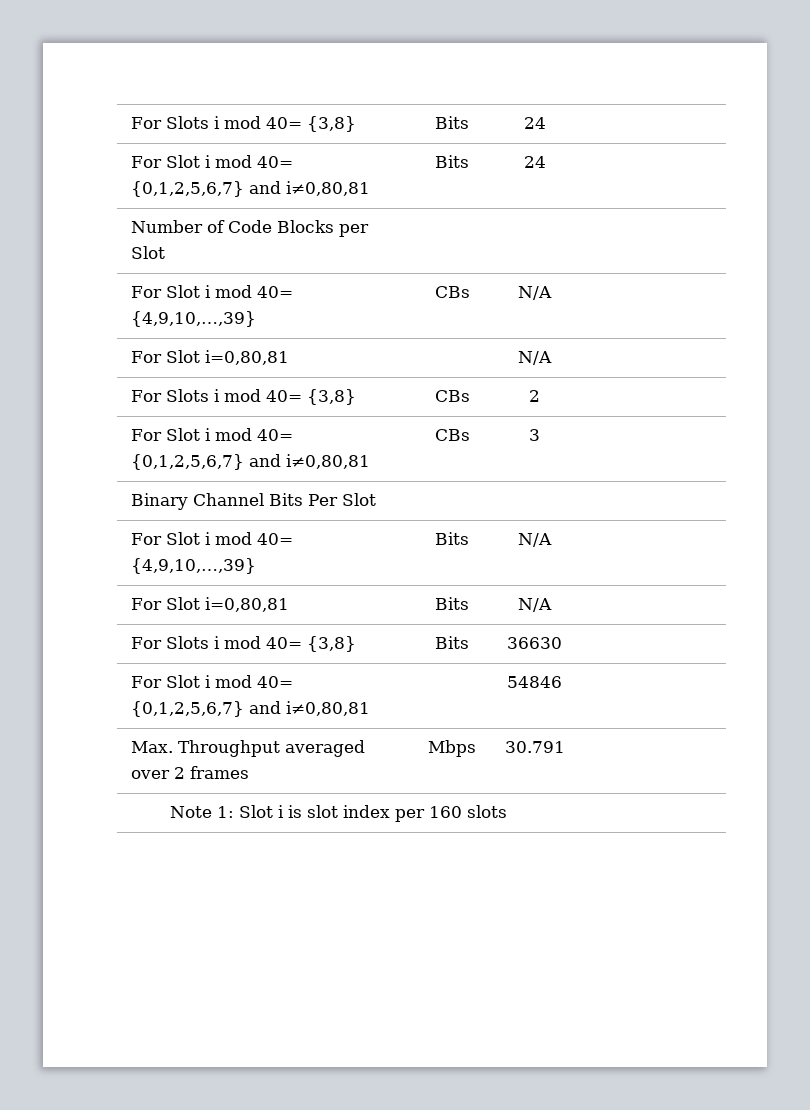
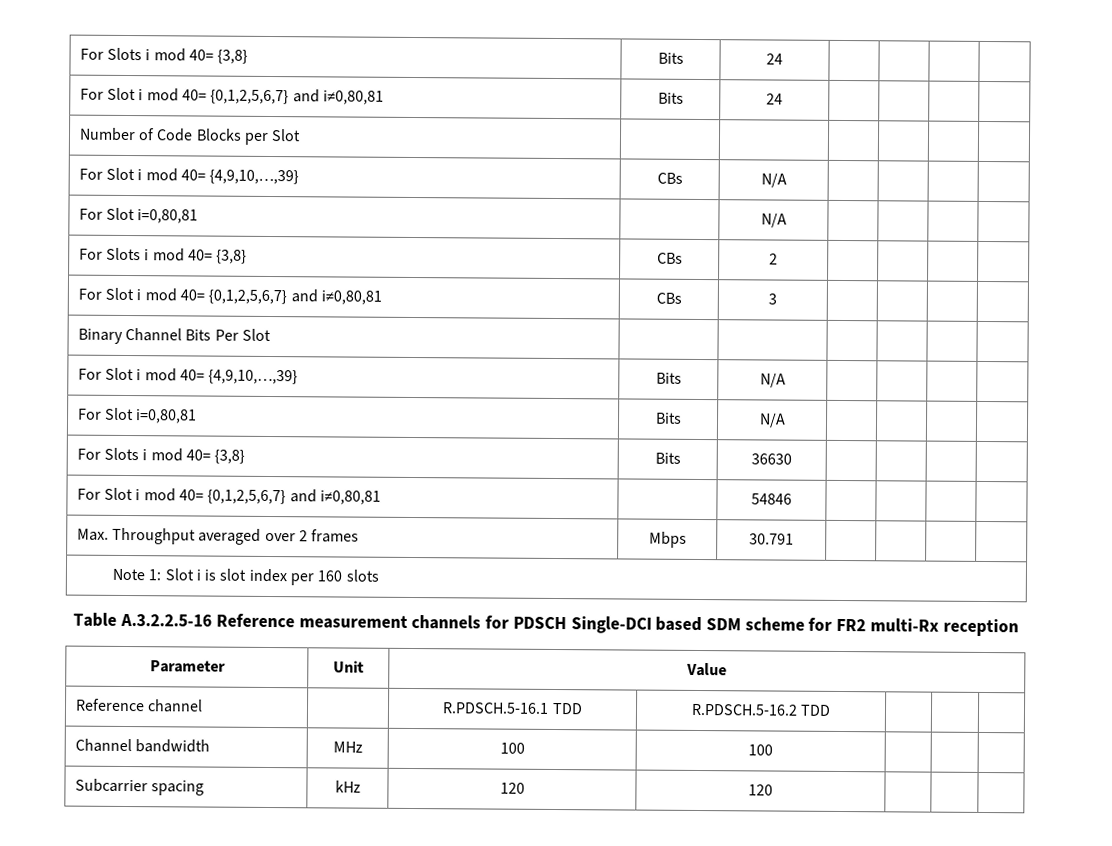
+ Table A.3.2.2.5-16 Reference measurement channels for PDSCH Single-DCI based SDM scheme for FR2 multi-Rx reception
+ Parameter | Unit | Value
+ Reference channel | | R.PDSCH.5-16.1 TDD | R.PDSCH.5-16.2 TDD | | |
+ Channel bandwidth | MHz | 100 | 100 | | |
+ Subcarrier spacing | kHz | 120 | 120 | | |

